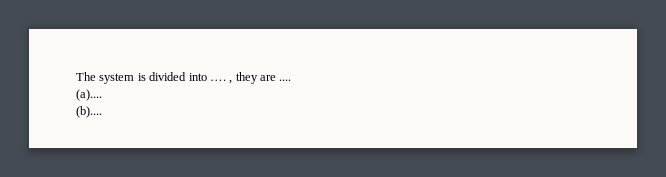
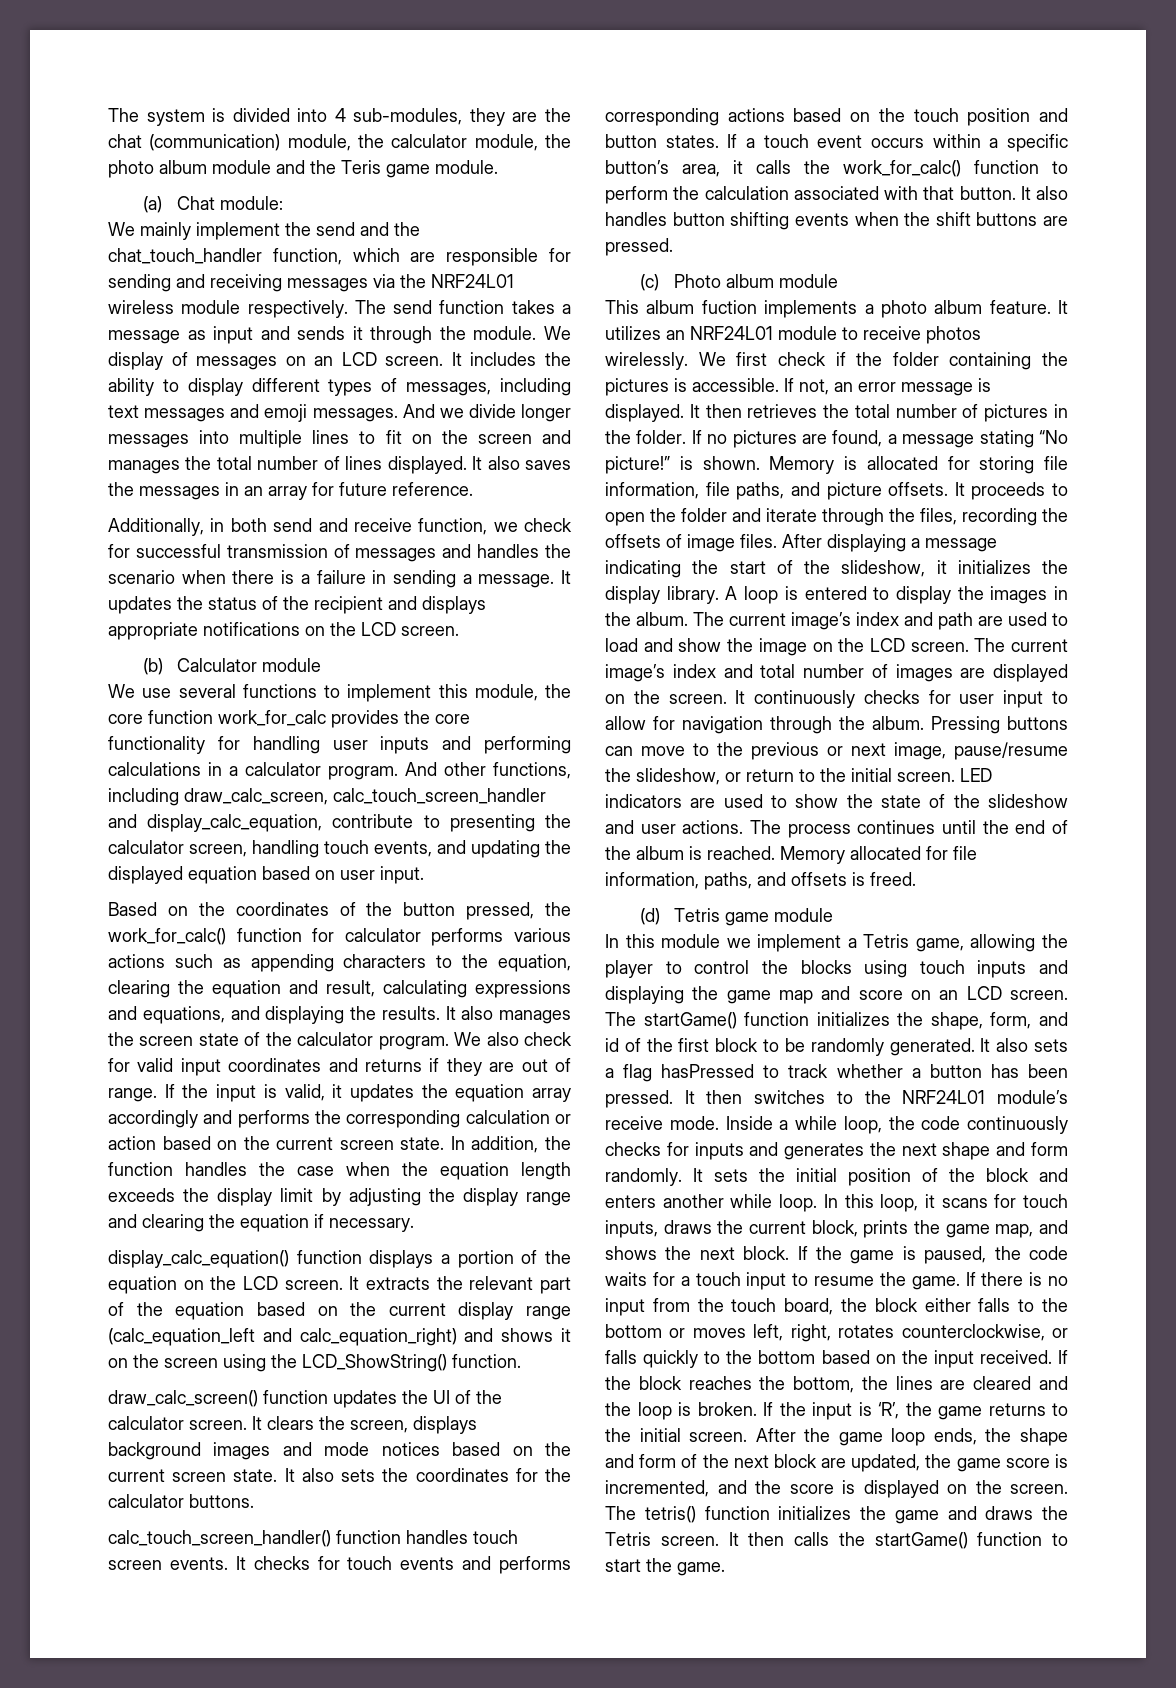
- The system is divided into …. , they are ....
- (a)....
- (b)....
+ The system is divided into 4 sub-modules, they are the chat (communication) module, the calculator module, the photo album module and the Teris game module.
+ (a) Chat module:
+ We mainly implement the send and the chat_touch_handler function, which are responsible for sending and receiving messages via the NRF24L01 wireless module respectively. The send function takes a message as input and sends it through the module. We display of messages on an LCD screen. It includes the ability to display different types of messages, including text messages and emoji messages. And we divide longer messages into multiple lines to fit on the screen and manages the total number of lines displayed. It also saves the messages in an array for future reference.
+ Additionally, in both send and receive function, we check for successful transmission of messages and handles the scenario when there is a failure in sending a message. It updates the status of the recipient and displays appropriate notifications on the LCD screen.
+ (b) Calculator module
+ We use several functions to implement this module, the core function work_for_calc provides the core functionality for handling user inputs and performing calculations in a calculator program. And other functions, including draw_calc_screen, calc_touch_screen_handler and display_calc_equation, contribute to presenting the calculator screen, handling touch events, and updating the displayed equation based on user input.
+ Based on the coordinates of the button pressed, the work_for_calc() function for calculator performs various actions such as appending characters to the equation, clearing the equation and result, calculating expressions and equations, and displaying the results. It also manages the screen state of the calculator program. We also check for valid input coordinates and returns if they are out of range. If the input is valid, it updates the equation array accordingly and performs the corresponding calculation or action based on the current screen state. In addition, the function handles the case when the equation length exceeds the display limit by adjusting the display range and clearing the equation if necessary.
+ display_calc_equation() function displays a portion of the equation on the LCD screen. It extracts the relevant part of the equation based on the current display range (calc_equation_left and calc_equation_right) and shows it on the screen using the LCD_ShowString() function.
+ draw_calc_screen() function updates the UI of the calculator screen. It clears the screen, displays background images and mode notices based on the current screen state. It also sets the coordinates for the calculator buttons.
+ calc_touch_screen_handler() function handles touch screen events. It checks for touch events and performs corresponding actions based on the touch position and button states. If a touch event occurs within a specific button’s area, it calls the work_for_calc() function to perform the calculation associated with that button. It also handles button shifting events when the shift buttons are pressed.
+ (c) Photo album module
+ This album fuction implements a photo album feature. It utilizes an NRF24L01 module to receive photos wirelessly. We first check if the folder containing the pictures is accessible. If not, an error message is displayed. It then retrieves the total number of pictures in the folder. If no pictures are found, a message stating “No picture!” is shown. Memory is allocated for storing file information, file paths, and picture offsets. It proceeds to open the folder and iterate through the files, recording the offsets of image files. After displaying a message indicating the start of the slideshow, it initializes the display library. A loop is entered to display the images in the album. The current image’s index and path are used to load and show the image on the LCD screen. The current image’s index and total number of images are displayed on the screen. It continuously checks for user input to allow for navigation through the album. Pressing buttons can move to the previous or next image, pause/resume the slideshow, or return to the initial screen. LED indicators are used to show the state of the slideshow and user actions. The process continues until the end of the album is reached. Memory allocated for file information, paths, and offsets is freed.
+ (d) Tetris game module
+ In this module we implement a Tetris game, allowing the player to control the blocks using touch inputs and displaying the game map and score on an LCD screen. The startGame() function initializes the shape, form, and id of the first block to be randomly generated. It also sets a flag hasPressed to track whether a button has been pressed. It then switches to the NRF24L01 module’s receive mode. Inside a while loop, the code continuously checks for inputs and generates the next shape and form randomly. It sets the initial position of the block and enters another while loop. In this loop, it scans for touch inputs, draws the current block, prints the game map, and shows the next block. If the game is paused, the code waits for a touch input to resume the game. If there is no input from the touch board, the block either falls to the bottom or moves left, right, rotates counterclockwise, or falls quickly to the bottom based on the input received. If the block reaches the bottom, the lines are cleared and the loop is broken. If the input is ‘R’, the game returns to the initial screen. After the game loop ends, the shape and form of the next block are updated, the game score is incremented, and the score is displayed on the screen. The tetris() function initializes the game and draws the Tetris screen. It then calls the startGame() function to start the game.

